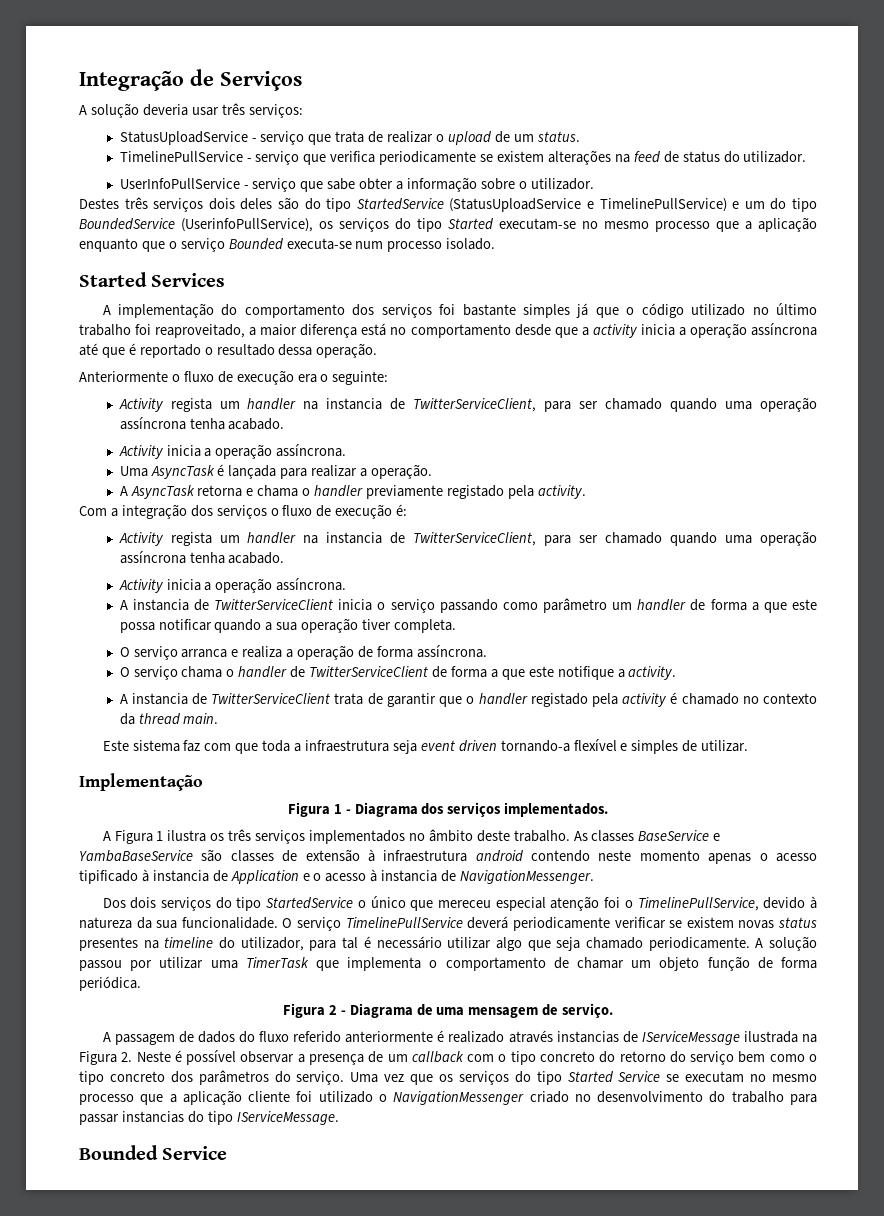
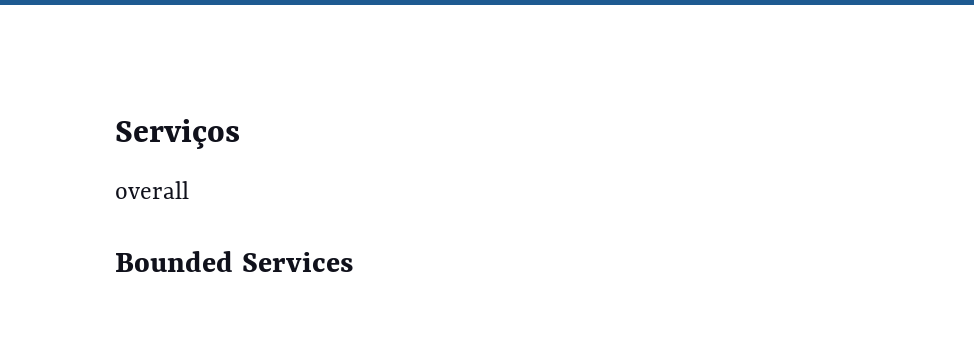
- Integração de Serviços
+ Serviços
- A solução deveria usar três serviços:
- StatusUploadService - serviço que trata de realizar o upload de um status.
- TimelinePullService - serviço que verifica periodicamente se existem alterações na feed de status do utilizador.
- UserInfoPullService - serviço que sabe obter a informação sobre o utilizador.
- Destes três serviços dois deles são do tipo StartedService (StatusUploadService e TimelinePullService) e um do tipo BoundedService (UserinfoPullService), os serviços do tipo Started executam-se no mesmo processo que a aplicação enquanto que o serviço Bounded executa-se num processo isolado.
- Started Services
- A implementação do comportamento dos serviços foi bastante simples já que o código utilizado no último trabalho foi reaproveitado, a maior diferença está no comportamento desde que a activity inicia a operação assíncrona até que é reportado o resultado dessa operação.
- Anteriormente o fluxo de execução era o seguinte:
- Activity regista um handler na instancia de TwitterServiceClient, para ser chamado quando uma operação assíncrona tenha acabado.
- Activity inicia a operação assíncrona.
- Uma AsyncTask é lançada para realizar a operação.
- A AsyncTask retorna e chama o handler previamente registado pela activity.
- Com a integração dos serviços o fluxo de execução é:
- Activity regista um handler na instancia de TwitterServiceClient, para ser chamado quando uma operação assíncrona tenha acabado.
- Activity inicia a operação assíncrona.
- A instancia de TwitterServiceClient inicia o serviço passando como parâmetro um handler de forma a que este possa notificar quando a sua operação tiver completa.
- O serviço arranca e realiza a operação de forma assíncrona.
- O serviço chama o handler de TwitterServiceClient de forma a que este notifique a activity.
- A instancia de TwitterServiceClient trata de garantir que o handler registado pela activity é chamado no contexto da thread main.
- Este sistema faz com que toda a infraestrutura seja event driven tornando-a flexível e simples de utilizar.
- Implementação
- Figura 1 - Diagrama dos serviços implementados.
- A Figura 1 ilustra os três serviços implementados no âmbito deste trabalho. As classes BaseService e YambaBaseService são classes de extensão à infraestrutura android contendo neste momento apenas o acesso tipificado à instancia de Application e o acesso à instancia de NavigationMessenger.
- Dos dois serviços do tipo StartedService o único que mereceu especial atenção foi o TimelinePullService, devido à natureza da sua funcionalidade. O serviço TimelinePullService deverá periodicamente verificar se existem novas status presentes na timeline do utilizador, para tal é necessário utilizar algo que seja chamado periodicamente. A solução passou por utilizar uma TimerTask que implementa o comportamento de chamar um objeto função de forma periódica.
- Figura 2 - Diagrama de uma mensagem de serviço.
- A passagem de dados do fluxo referido anteriormente é realizado através instancias de IServiceMessage ilustrada na Figura 2. Neste é possível observar a presença de um callback com o tipo concreto do retorno do serviço bem como o tipo concreto dos parâmetros do serviço. Uma vez que os serviços do tipo Started Service se executam no mesmo processo que a aplicação cliente foi utilizado o NavigationMessenger criado no desenvolvimento do trabalho para passar instancias do tipo IServiceMessage.
- Bounded Service
+ overall
+ Bounded Services

